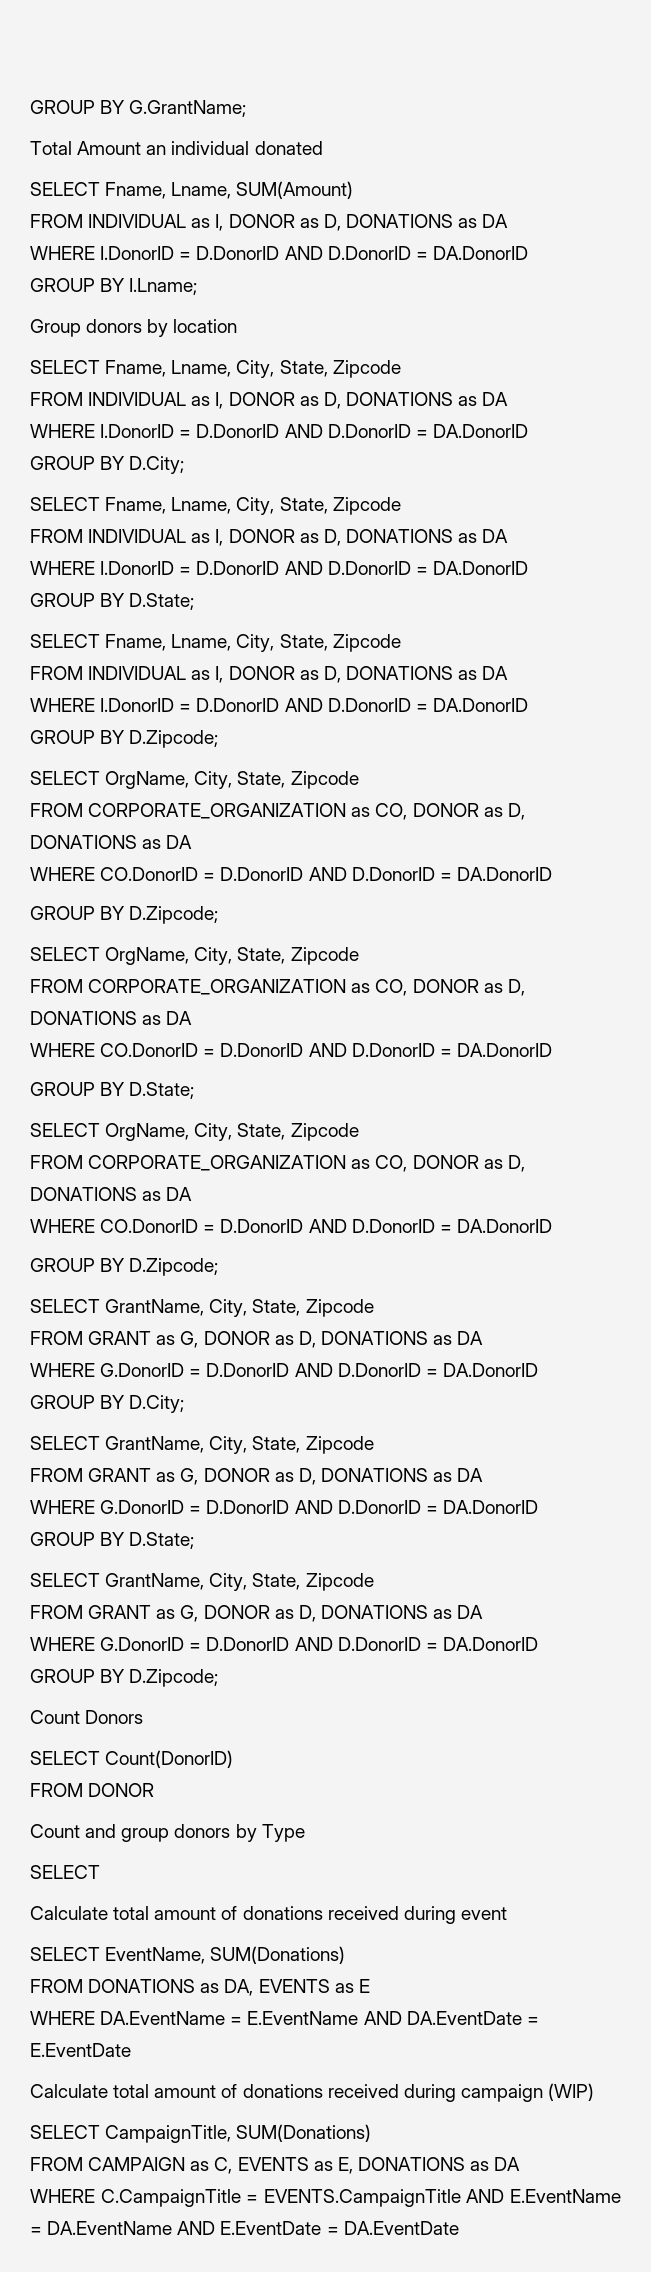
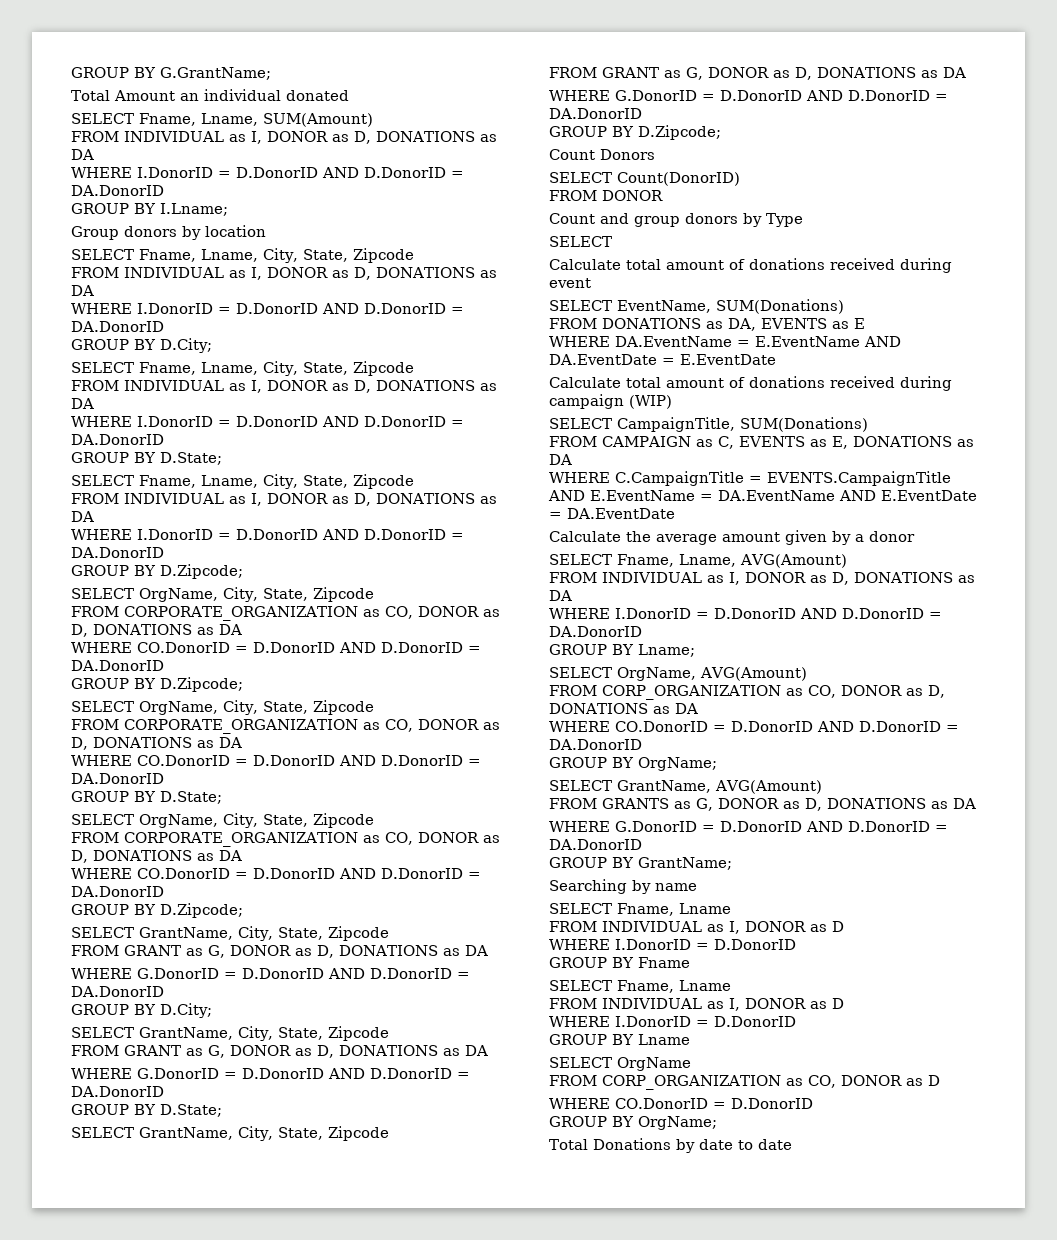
+ Calculate the average amount given by a donor
+ SELECT Fname, Lname, AVG(Amount)
+ FROM INDIVIDUAL as I, DONOR as D, DONATIONS as DA
+ WHERE I.DonorID = D.DonorID AND D.DonorID = DA.DonorID
+ GROUP BY Lname;
+ SELECT OrgName, AVG(Amount)
+ FROM CORP_ORGANIZATION as CO, DONOR as D, DONATIONS as DA
+ WHERE CO.DonorID = D.DonorID AND D.DonorID = DA.DonorID
+ GROUP BY OrgName;
+ SELECT GrantName, AVG(Amount)
+ FROM GRANTS as G, DONOR as D, DONATIONS as DA
+ WHERE G.DonorID = D.DonorID AND D.DonorID = DA.DonorID
+ GROUP BY GrantName;
+ Searching by name
+ SELECT Fname, Lname
+ FROM INDIVIDUAL as I, DONOR as D
+ WHERE I.DonorID = D.DonorID
+ GROUP BY Fname
+ SELECT Fname, Lname
+ FROM INDIVIDUAL as I, DONOR as D
+ WHERE I.DonorID = D.DonorID
+ GROUP BY Lname
+ SELECT OrgName
+ FROM CORP_ORGANIZATION as CO, DONOR as D
+ WHERE CO.DonorID = D.DonorID
+ GROUP BY OrgName;
+ Total Donations by date to date

